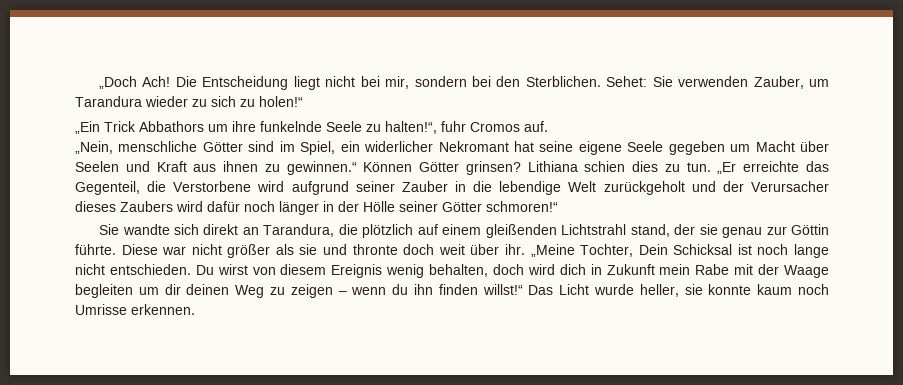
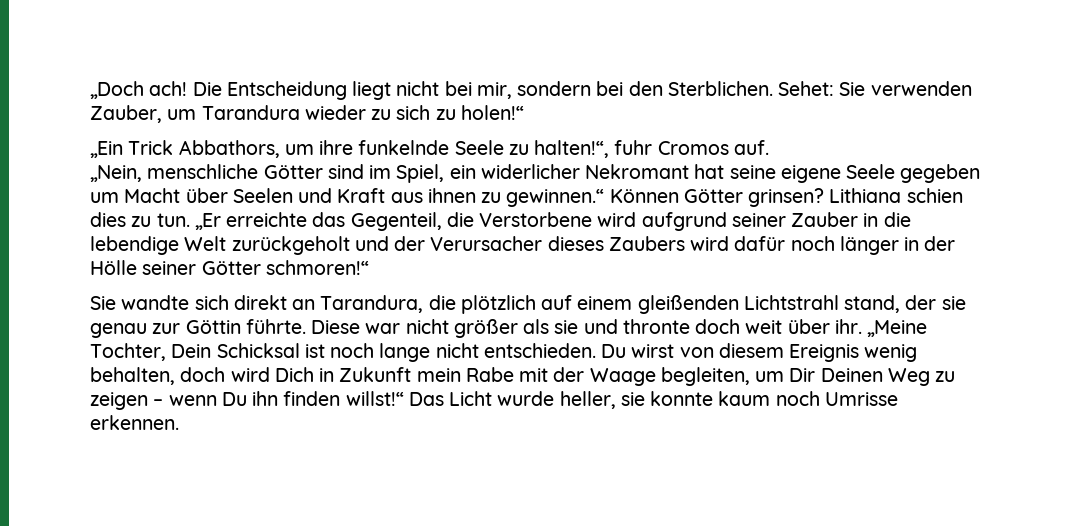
- „Doch Ach!
+ „Doch ach!
- „Ein Trick Abbathors um ihre funkelnde Seele zu halten!“, fuhr Cromos auf.
+ „Ein Trick Abbathors, um ihre funkelnde Seele zu halten!“, fuhr Cromos auf.
- Du wirst von diesem Ereignis wenig behalten, doch wird dich in Zukunft mein Rabe mit der Waage begleiten um dir deinen Weg zu zeigen – wenn du ihn finden willst!“ Das Licht wurde heller, sie konnte kaum noch Umrisse erkennen.
+ Du wirst von diesem Ereignis wenig behalten, doch wird Dich in Zukunft mein Rabe mit der Waage begleiten, um Dir Deinen Weg zu zeigen – wenn Du ihn finden willst!“ Das Licht wurde heller, sie konnte kaum noch Umrisse erkennen.

